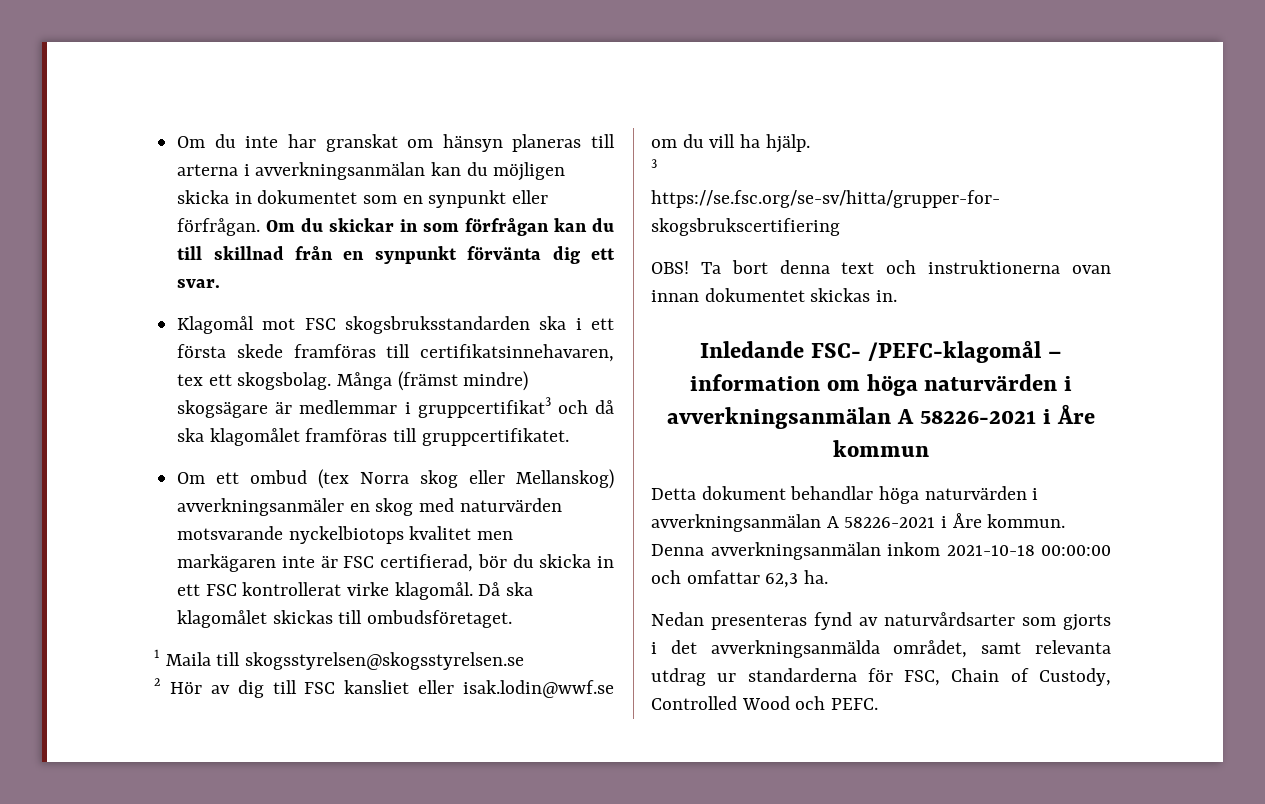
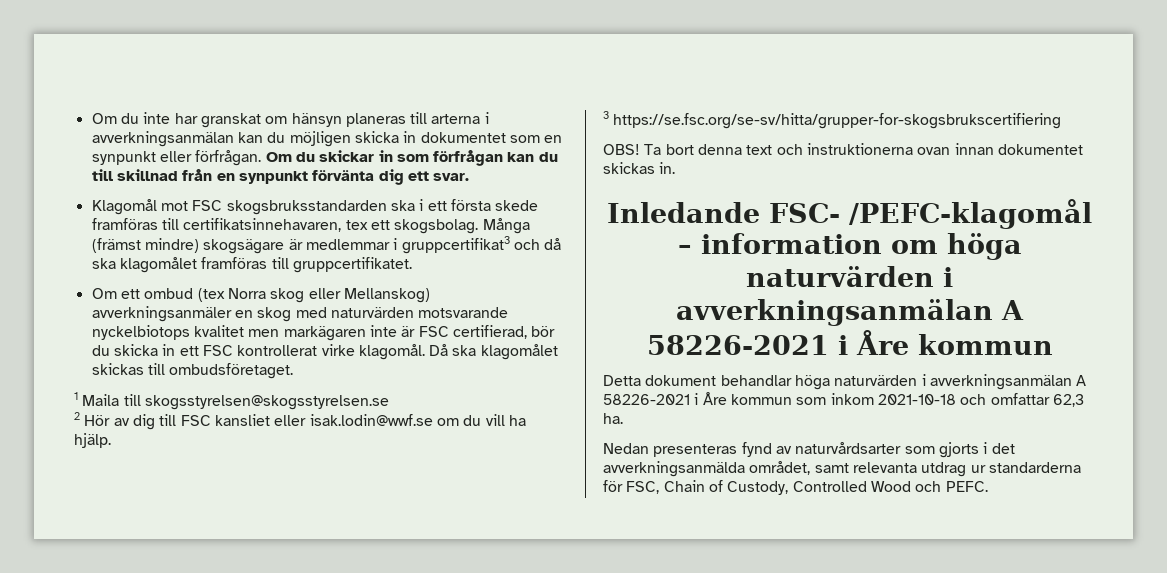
- Detta dokument behandlar höga naturvärden i avverkningsanmälan A 58226-2021 i Åre kommun. Denna avverkningsanmälan inkom 2021-10-18 00:00:00 och omfattar 62,3 ha.
+ Detta dokument behandlar höga naturvärden i avverkningsanmälan A 58226-2021 i Åre kommun som inkom 2021-10-18 och omfattar 62,3 ha.

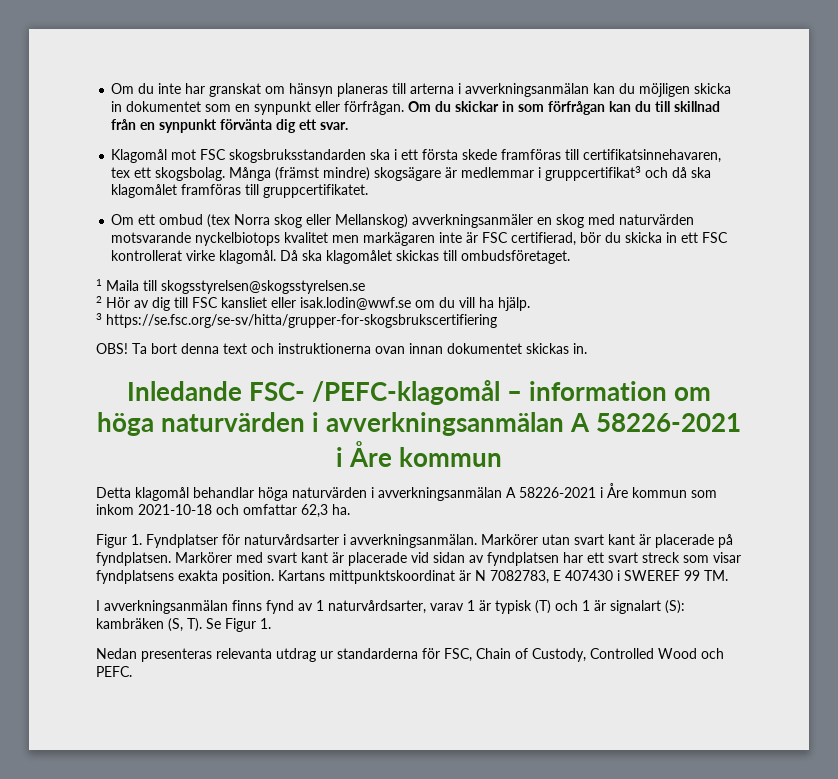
- Detta dokument behandlar höga naturvärden i avverkningsanmälan A 58226-2021 i Åre kommun som inkom 2021-10-18 och omfattar 62,3 ha.
+ Detta klagomål behandlar höga naturvärden i avverkningsanmälan A 58226-2021 i Åre kommun som inkom 2021-10-18 och omfattar 62,3 ha.
- Nedan presenteras fynd av naturvårdsarter som gjorts i det avverkningsanmälda området, samt relevanta utdrag ur standarderna för FSC, Chain of Custody, Controlled Wood och PEFC.
+ Figur 1. Fyndplatser för naturvårdsarter i avverkningsanmälan. Markörer utan svart kant är placerade på fyndplatsen. Markörer med svart kant är placerade vid sidan av fyndplatsen har ett svart streck som visar fyndplatsens exakta position. Kartans mittpunktskoordinat är N 7082783, E 407430 i SWEREF 99 TM.
+ I avverkningsanmälan finns fynd av 1 naturvårdsarter, varav 1 är typisk (T) och 1 är signalart (S): kambräken (S, T). Se Figur 1.
+ Nedan presenteras relevanta utdrag ur standarderna för FSC, Chain of Custody, Controlled Wood och PEFC.

